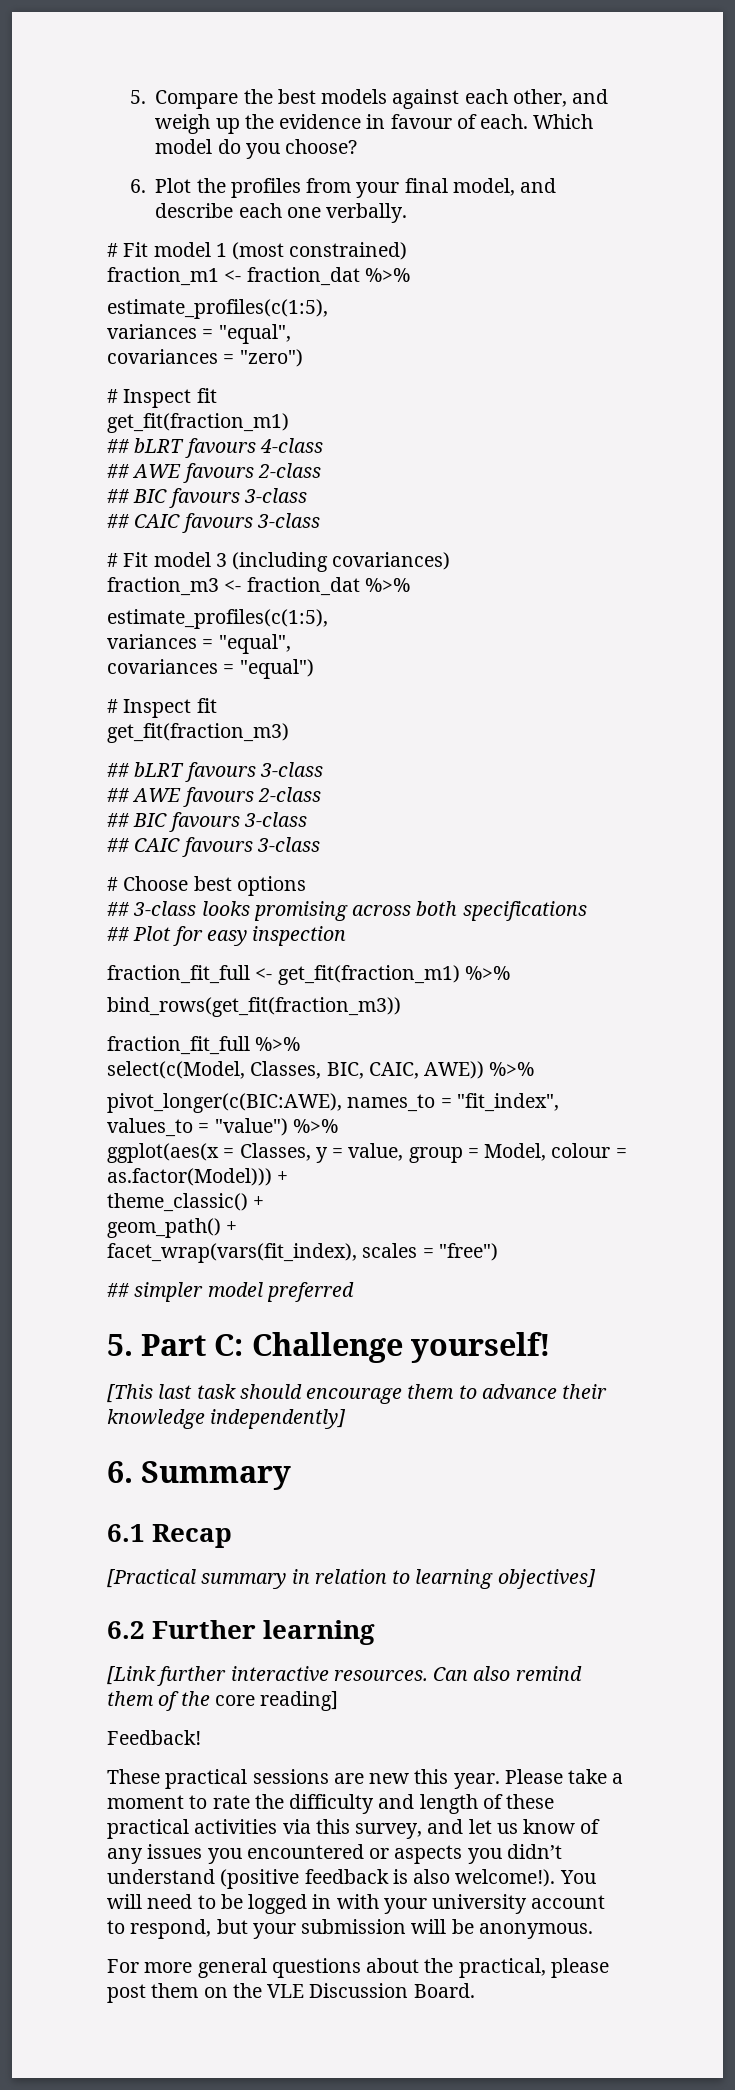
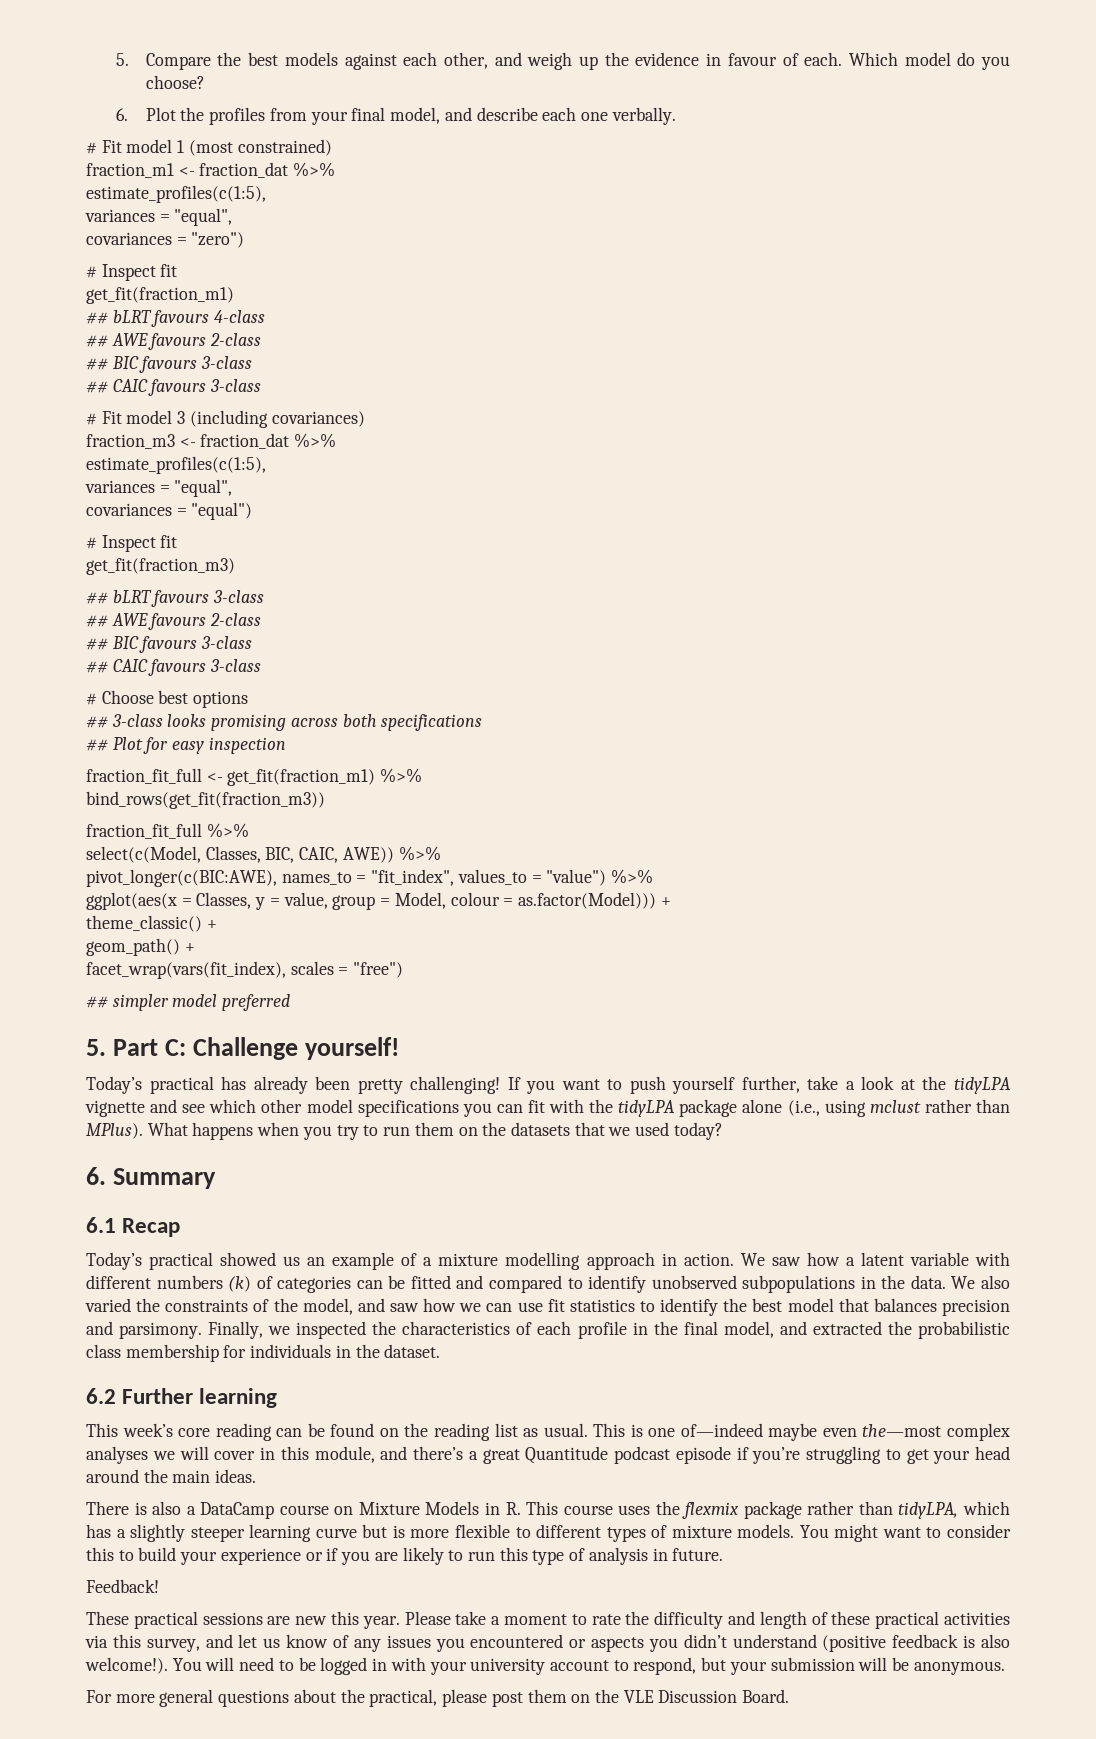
- [This last task should encourage them to advance their knowledge independently]
+ Today’s practical has already been pretty challenging! If you want to push yourself further, take a look at the tidyLPA vignette and see which other model specifications you can fit with the tidyLPA package alone (i.e., using mclust rather than MPlus). What happens when you try to run them on the datasets that we used today?
  6. Summary
  6.1 Recap
- [Practical summary in relation to learning objectives]
+ Today’s practical showed us an example of a mixture modelling approach in action. We saw how a latent variable with different numbers (k) of categories can be fitted and compared to identify unobserved subpopulations in the data. We also varied the constraints of the model, and saw how we can use fit statistics to identify the best model that balances precision and parsimony. Finally, we inspected the characteristics of each profile in the final model, and extracted the probabilistic class membership for individuals in the dataset.
  6.2 Further learning
- [Link further interactive resources. Can also remind them of the core reading]
+ This week’s core reading can be found on the reading list as usual. This is one of—indeed maybe even the—most complex analyses we will cover in this module, and there’s a great Quantitude podcast episode if you’re struggling to get your head around the main ideas.
+ There is also a DataCamp course on Mixture Models in R. This course uses the flexmix package rather than tidyLPA, which has a slightly steeper learning curve but is more flexible to different types of mixture models. You might want to consider this to build your experience or if you are likely to run this type of analysis in future.

